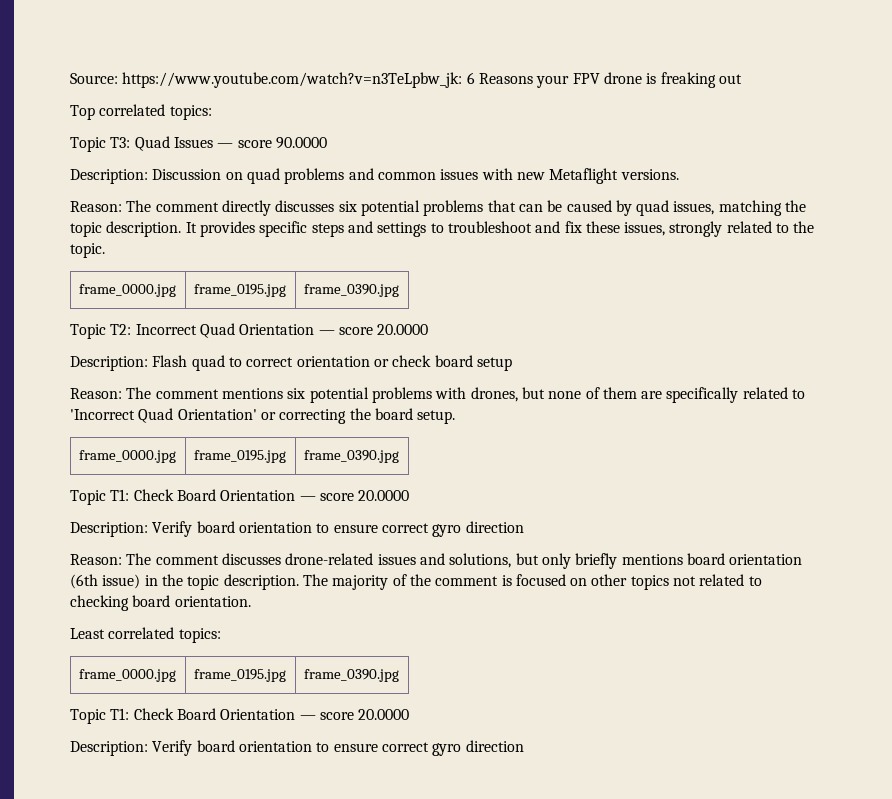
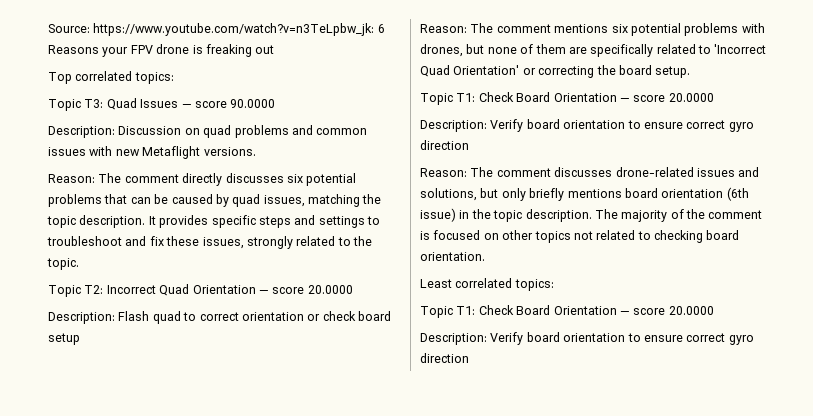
  It provides specific steps and settings to troubleshoot and fix these issues, strongly related to the topic.
- frame_0000.jpg | frame_0195.jpg | frame_0390.jpg
  Reason: The comment mentions six potential problems with drones, but none of them are specifically related to 'Incorrect Quad Orientation' or correcting the board setup.
- frame_0000.jpg | frame_0195.jpg | frame_0390.jpg
  Least correlated topics:
- frame_0000.jpg | frame_0195.jpg | frame_0390.jpg

